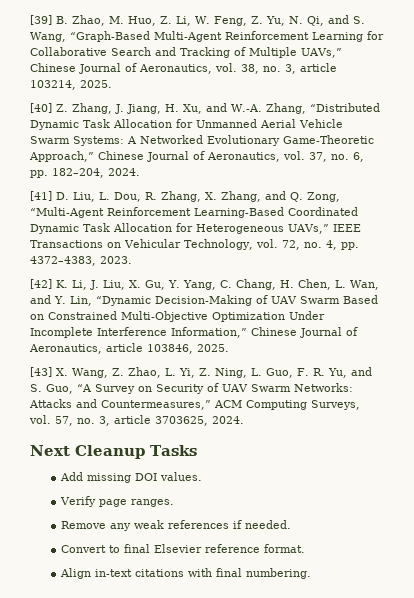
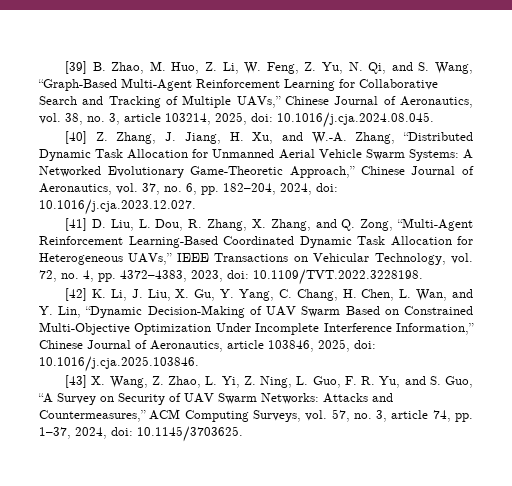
- [39] B. Zhao, M. Huo, Z. Li, W. Feng, Z. Yu, N. Qi, and S. Wang, “Graph-Based Multi-Agent Reinforcement Learning for Collaborative Search and Tracking of Multiple UAVs,” Chinese Journal of Aeronautics, vol. 38, no. 3, article 103214, 2025.
+ [39] B. Zhao, M. Huo, Z. Li, W. Feng, Z. Yu, N. Qi, and S. Wang, “Graph-Based Multi-Agent Reinforcement Learning for Collaborative Search and Tracking of Multiple UAVs,” Chinese Journal of Aeronautics, vol. 38, no. 3, article 103214, 2025, doi: 10.1016/j.cja.2024.08.045.
- [40] Z. Zhang, J. Jiang, H. Xu, and W.-A. Zhang, “Distributed Dynamic Task Allocation for Unmanned Aerial Vehicle Swarm Systems: A Networked Evolutionary Game-Theoretic Approach,” Chinese Journal of Aeronautics, vol. 37, no. 6, pp. 182–204, 2024.
+ [40] Z. Zhang, J. Jiang, H. Xu, and W.-A. Zhang, “Distributed Dynamic Task Allocation for Unmanned Aerial Vehicle Swarm Systems: A Networked Evolutionary Game-Theoretic Approach,” Chinese Journal of Aeronautics, vol. 37, no. 6, pp. 182–204, 2024, doi: 10.1016/j.cja.2023.12.027.
- [41] D. Liu, L. Dou, R. Zhang, X. Zhang, and Q. Zong, “Multi-Agent Reinforcement Learning-Based Coordinated Dynamic Task Allocation for Heterogeneous UAVs,” IEEE Transactions on Vehicular Technology, vol. 72, no. 4, pp. 4372–4383, 2023.
+ [41] D. Liu, L. Dou, R. Zhang, X. Zhang, and Q. Zong, “Multi-Agent Reinforcement Learning-Based Coordinated Dynamic Task Allocation for Heterogeneous UAVs,” IEEE Transactions on Vehicular Technology, vol. 72, no. 4, pp. 4372–4383, 2023, doi: 10.1109/TVT.2022.3228198.
- [42] K. Li, J. Liu, X. Gu, Y. Yang, C. Chang, H. Chen, L. Wan, and Y. Lin, “Dynamic Decision-Making of UAV Swarm Based on Constrained Multi-Objective Optimization Under Incomplete Interference Information,” Chinese Journal of Aeronautics, article 103846, 2025.
+ [42] K. Li, J. Liu, X. Gu, Y. Yang, C. Chang, H. Chen, L. Wan, and Y. Lin, “Dynamic Decision-Making of UAV Swarm Based on Constrained Multi-Objective Optimization Under Incomplete Interference Information,” Chinese Journal of Aeronautics, article 103846, 2025, doi: 10.1016/j.cja.2025.103846.
- [43] X. Wang, Z. Zhao, L. Yi, Z. Ning, L. Guo, F. R. Yu, and S. Guo, “A Survey on Security of UAV Swarm Networks: Attacks and Countermeasures,” ACM Computing Surveys, vol. 57, no. 3, article 3703625, 2024.
- Next Cleanup Tasks
- Add missing DOI values.
- Verify page ranges.
- Remove any weak references if needed.
- Convert to final Elsevier reference format.
- Align in-text citations with final numbering.
+ [43] X. Wang, Z. Zhao, L. Yi, Z. Ning, L. Guo, F. R. Yu, and S. Guo, “A Survey on Security of UAV Swarm Networks: Attacks and Countermeasures,” ACM Computing Surveys, vol. 57, no. 3, article 74, pp. 1–37, 2024, doi: 10.1145/3703625.

